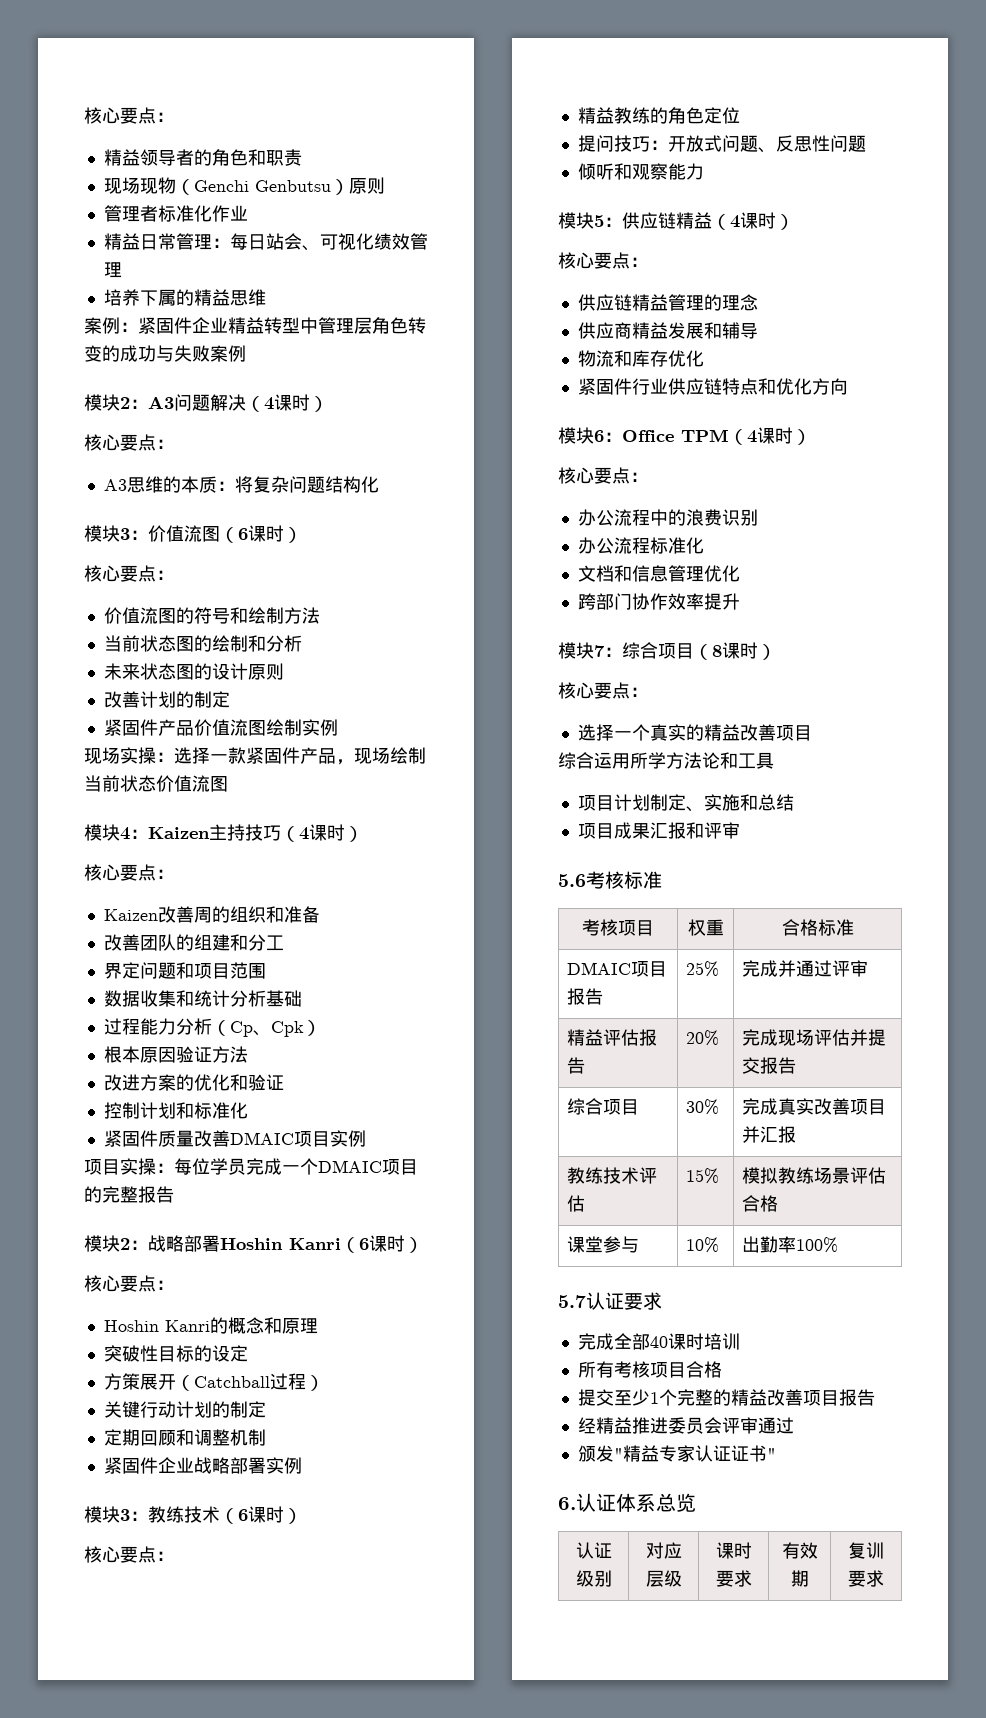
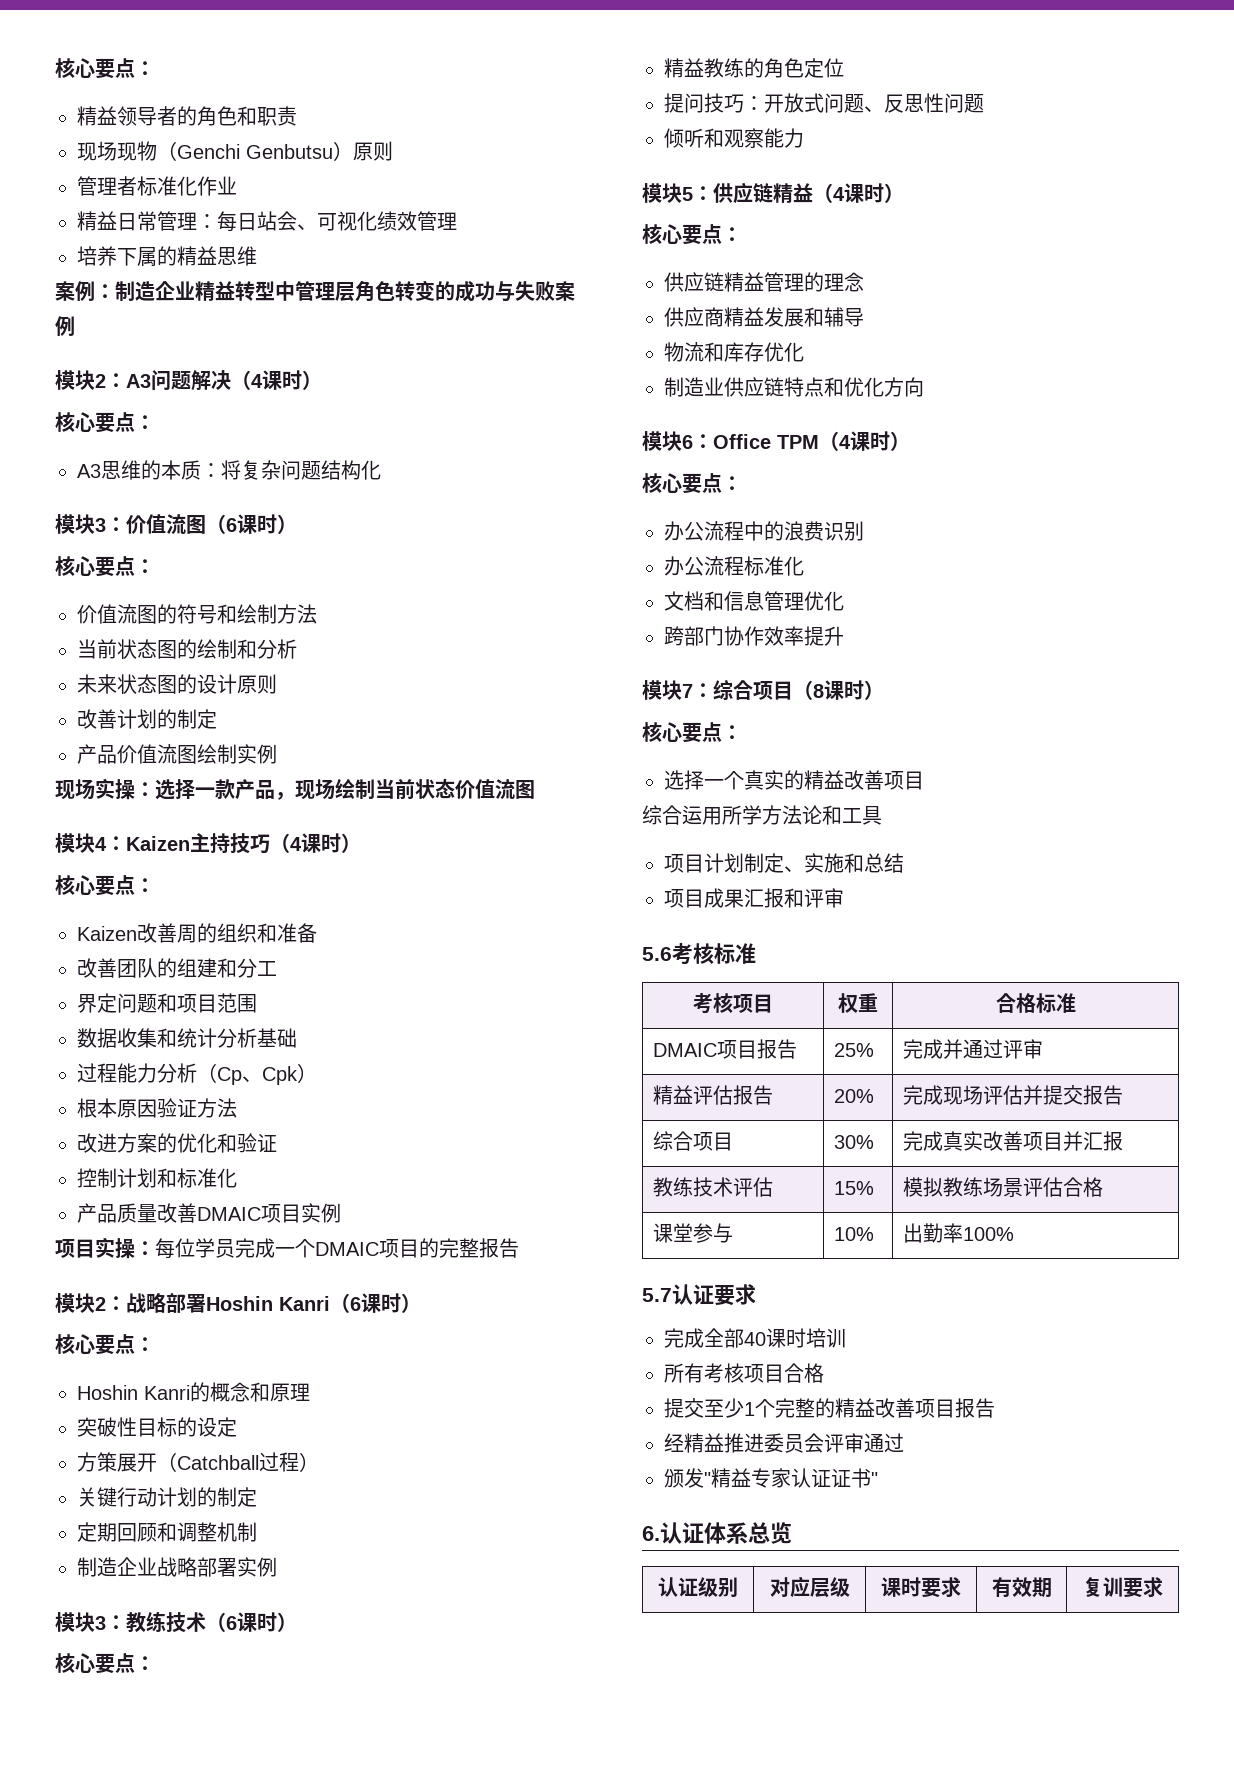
- 案例：紧固件企业精益转型中管理层角色转变的成功与失败案例
+ 案例：制造企业精益转型中管理层角色转变的成功与失败案例
- 紧固件产品价值流图绘制实例
+ 产品价值流图绘制实例
- 现场实操：选择一款紧固件产品，现场绘制当前状态价值流图
+ 现场实操：选择一款产品，现场绘制当前状态价值流图
- 紧固件质量改善DMAIC项目实例
+ 产品质量改善DMAIC项目实例
- 紧固件企业战略部署实例
+ 制造企业战略部署实例
- 紧固件行业供应链特点和优化方向
+ 制造业供应链特点和优化方向

